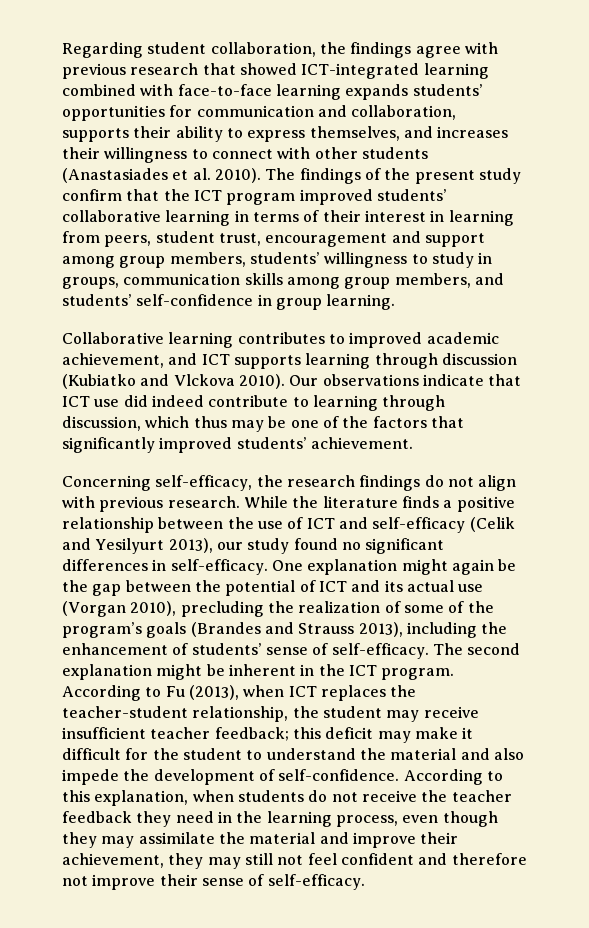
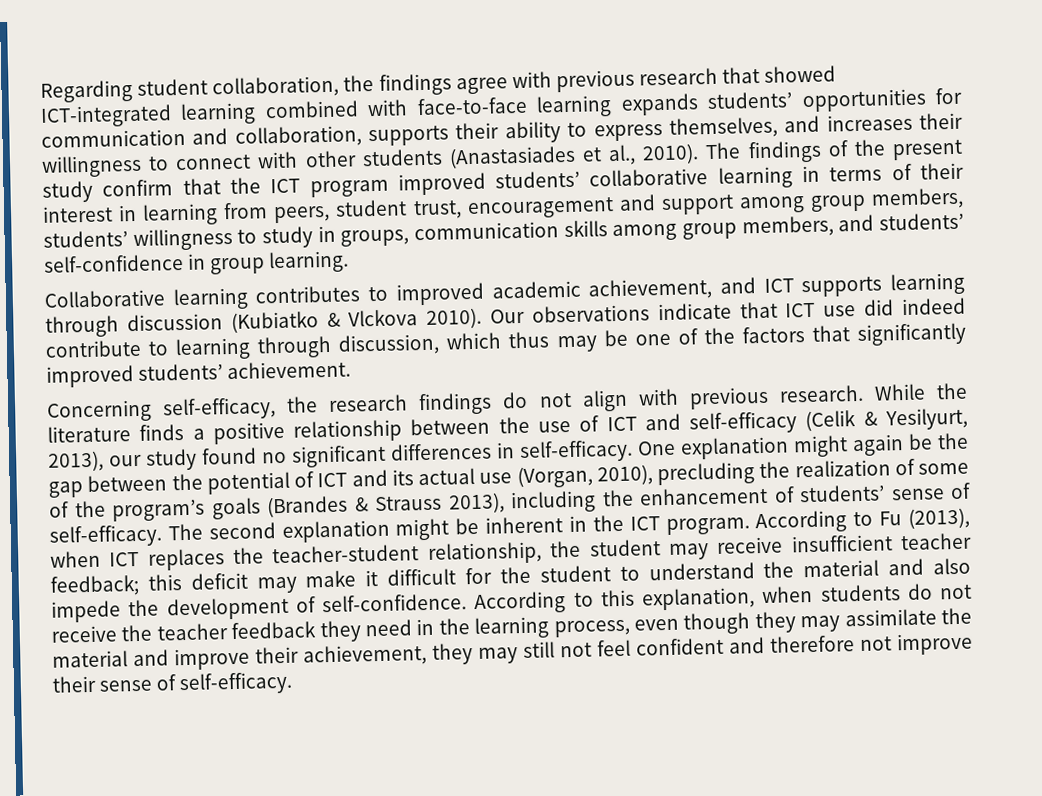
- Regarding student collaboration, the findings agree with previous research that showed ICT-integrated learning combined with face-to-face learning expands students’ opportunities for communication and collaboration, supports their ability to express themselves, and increases their willingness to connect with other students (Anastasiades et al. 2010).
+ Regarding student collaboration, the findings agree with previous research that showed ICT-integrated learning combined with face-to-face learning expands students’ opportunities for communication and collaboration, supports their ability to express themselves, and increases their willingness to connect with other students (Anastasiades et al., 2010).
- Collaborative learning contributes to improved academic achievement, and ICT supports learning through discussion (Kubiatko and Vlckova 2010).
+ Collaborative learning contributes to improved academic achievement, and ICT supports learning through discussion (Kubiatko & Vlckova 2010).
- While the literature finds a positive relationship between the use of ICT and self-efficacy (Celik and Yesilyurt 2013), our study found no significant differences in self-efficacy.
+ While the literature finds a positive relationship between the use of ICT and self-efficacy (Celik & Yesilyurt, 2013), our study found no significant differences in self-efficacy.
- One explanation might again be the gap between the potential of ICT and its actual use (Vorgan 2010), precluding the realization of some of the program’s goals (Brandes and Strauss 2013), including the enhancement of students’ sense of self-efficacy.
+ One explanation might again be the gap between the potential of ICT and its actual use (Vorgan, 2010), precluding the realization of some of the program’s goals (Brandes & Strauss 2013), including the enhancement of students’ sense of self-efficacy.

